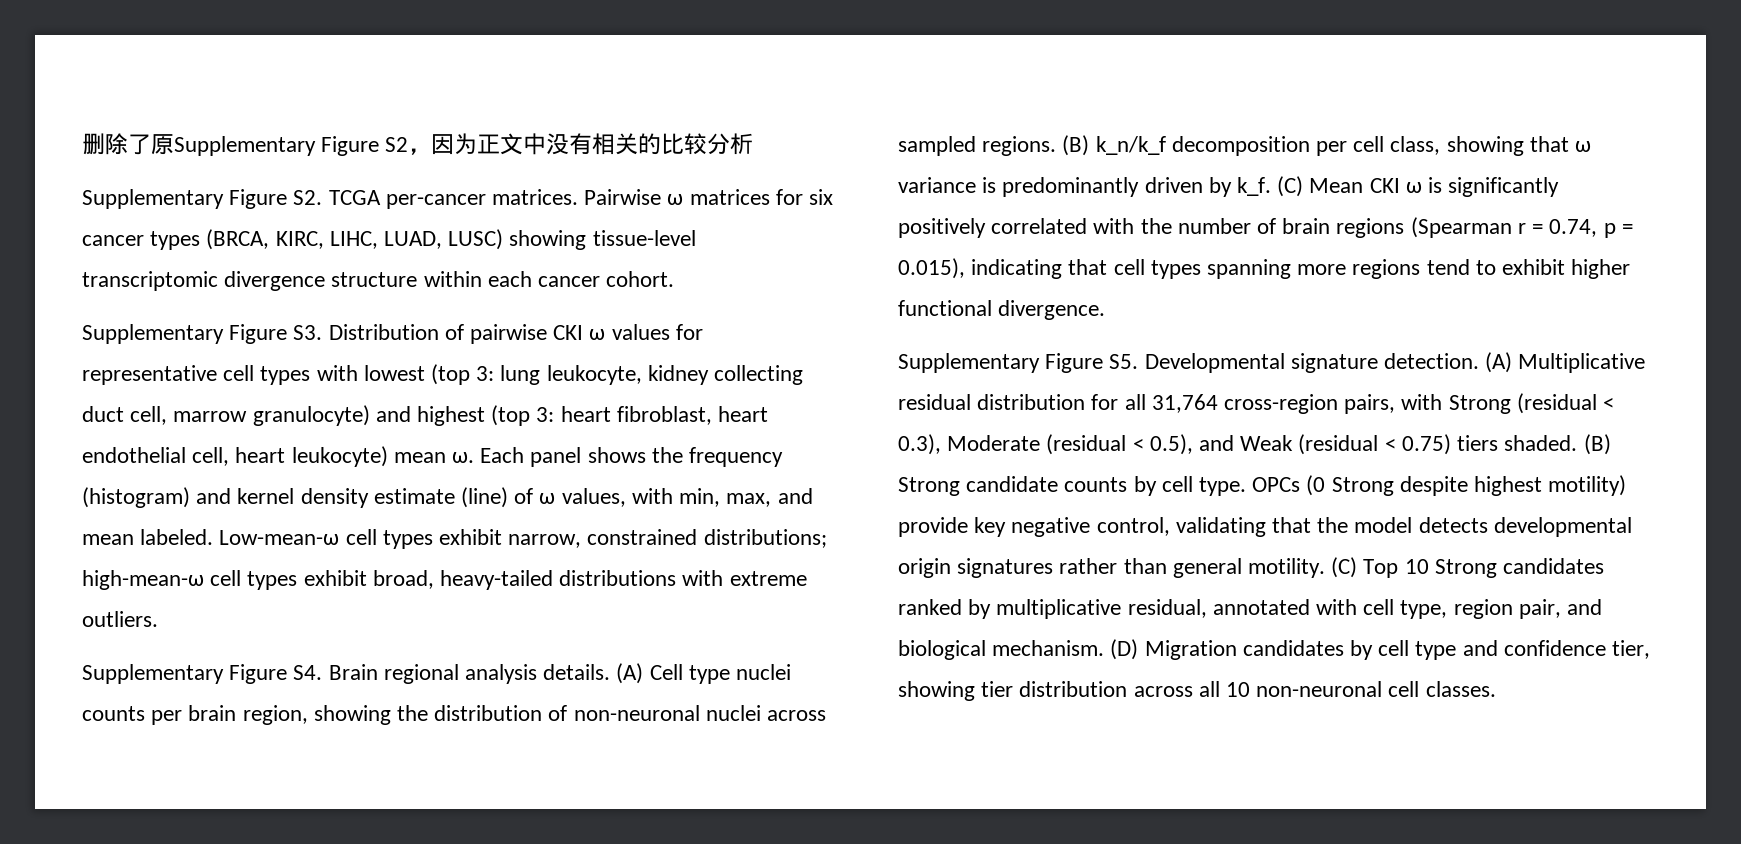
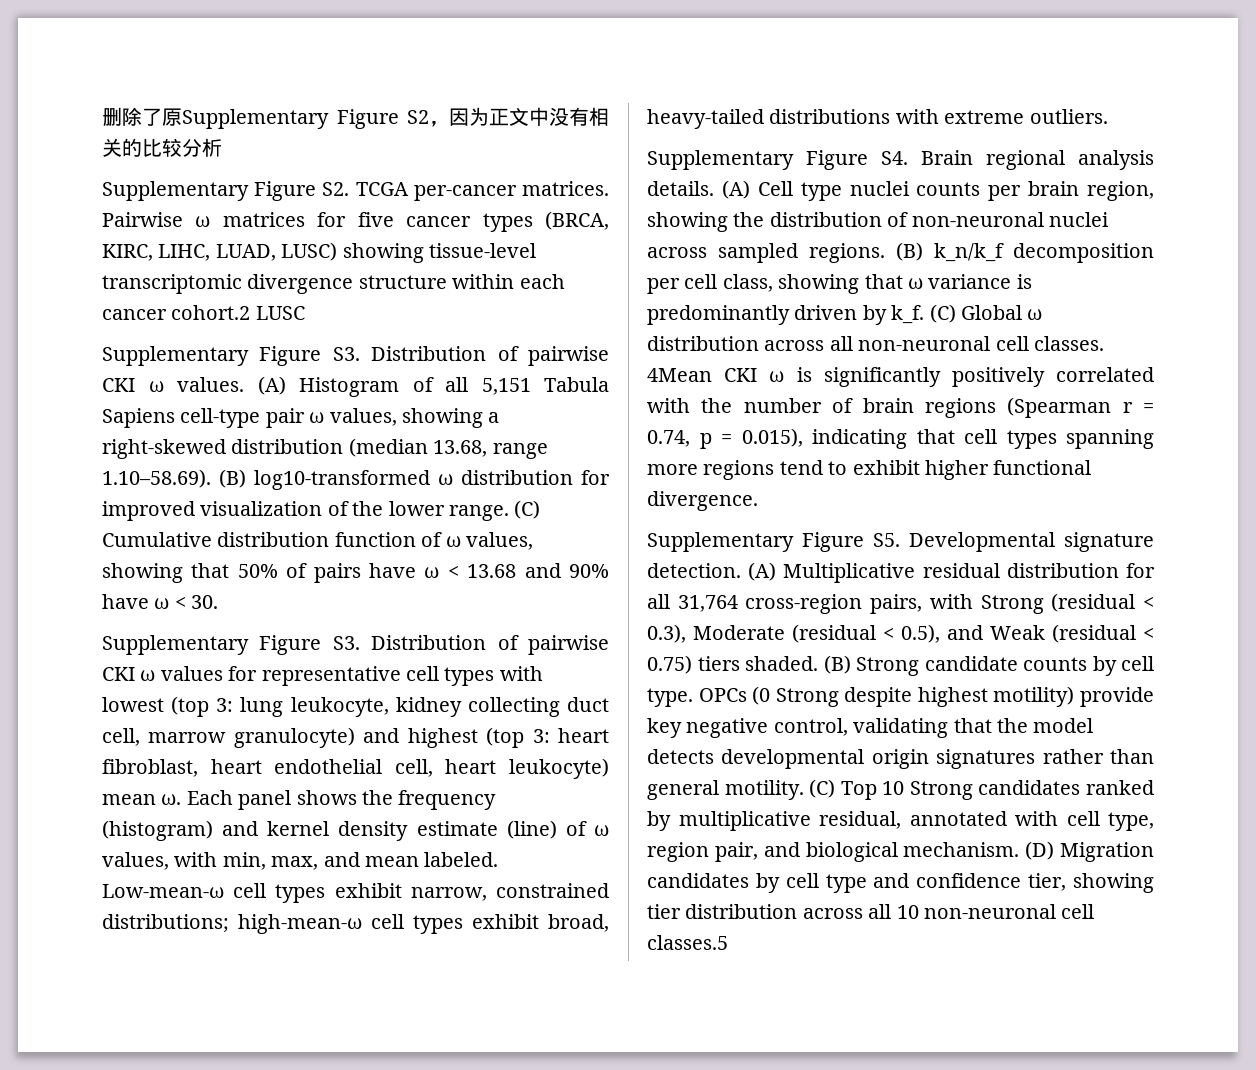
- Pairwise ω matrices for six cancer types (BRCA, KIRC, LIHC, LUAD, LUSC) showing tissue-level transcriptomic divergence structure within each cancer cohort.
+ Pairwise ω matrices for five cancer types (BRCA, KIRC, LIHC, LUAD, LUSC) showing tissue-level transcriptomic divergence structure within each cancer cohort.2 LUSC
+ Supplementary Figure S3. Distribution of pairwise CKI ω values. (A) Histogram of all 5,151 Tabula Sapiens cell-type pair ω values, showing a right-skewed distribution (median 13.68, range 1.10–58.69). (B) log10-transformed ω distribution for improved visualization of the lower range. (C) Cumulative distribution function of ω values, showing that 50% of pairs have ω < 13.68 and 90% have ω < 30.
- (C) Mean CKI ω is significantly positively correlated with the number of brain regions (Spearman r = 0.74, p = 0.015), indicating that cell types spanning more regions tend to exhibit higher functional divergence.
+ (C) Global ω distribution across all non-neuronal cell classes. 4Mean CKI ω is significantly positively correlated with the number of brain regions (Spearman r = 0.74, p = 0.015), indicating that cell types spanning more regions tend to exhibit higher functional divergence.
- (D) Migration candidates by cell type and confidence tier, showing tier distribution across all 10 non-neuronal cell classes.
+ (D) Migration candidates by cell type and confidence tier, showing tier distribution across all 10 non-neuronal cell classes.5

